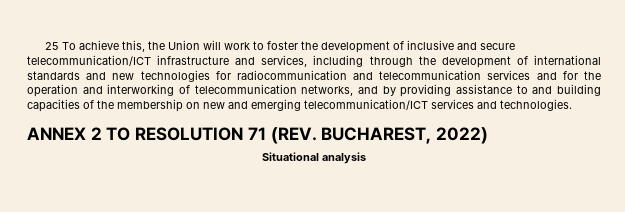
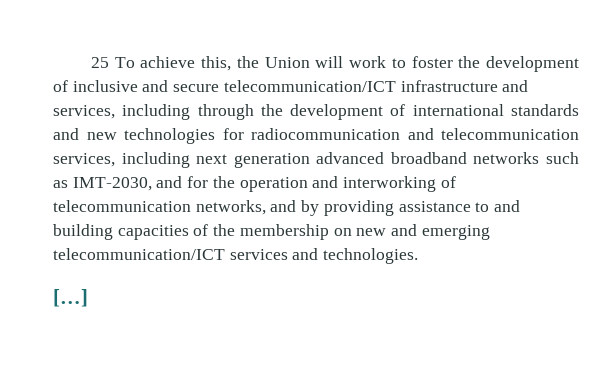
- 25 To achieve this, the Union will work to foster the development of inclusive and secure telecommunication/ICT infrastructure and services, including through the development of international standards and new technologies for radiocommunication and telecommunication services and for the operation and interworking of telecommunication networks, and by providing assistance to and building capacities of the membership on new and emerging telecommunication/ICT services and technologies.
+ 25 To achieve this, the Union will work to foster the development of inclusive and secure telecommunication/ICT infrastructure and services, including through the development of international standards and new technologies for radiocommunication and telecommunication services, including next generation advanced broadband networks such as IMT-2030, and for the operation and interworking of telecommunication networks, and by providing assistance to and building capacities of the membership on new and emerging telecommunication/ICT services and technologies.
- ANNEX 2 TO RESOLUTION 71 (REV. BUCHAREST, 2022)
- Situational analysis
+ […]

